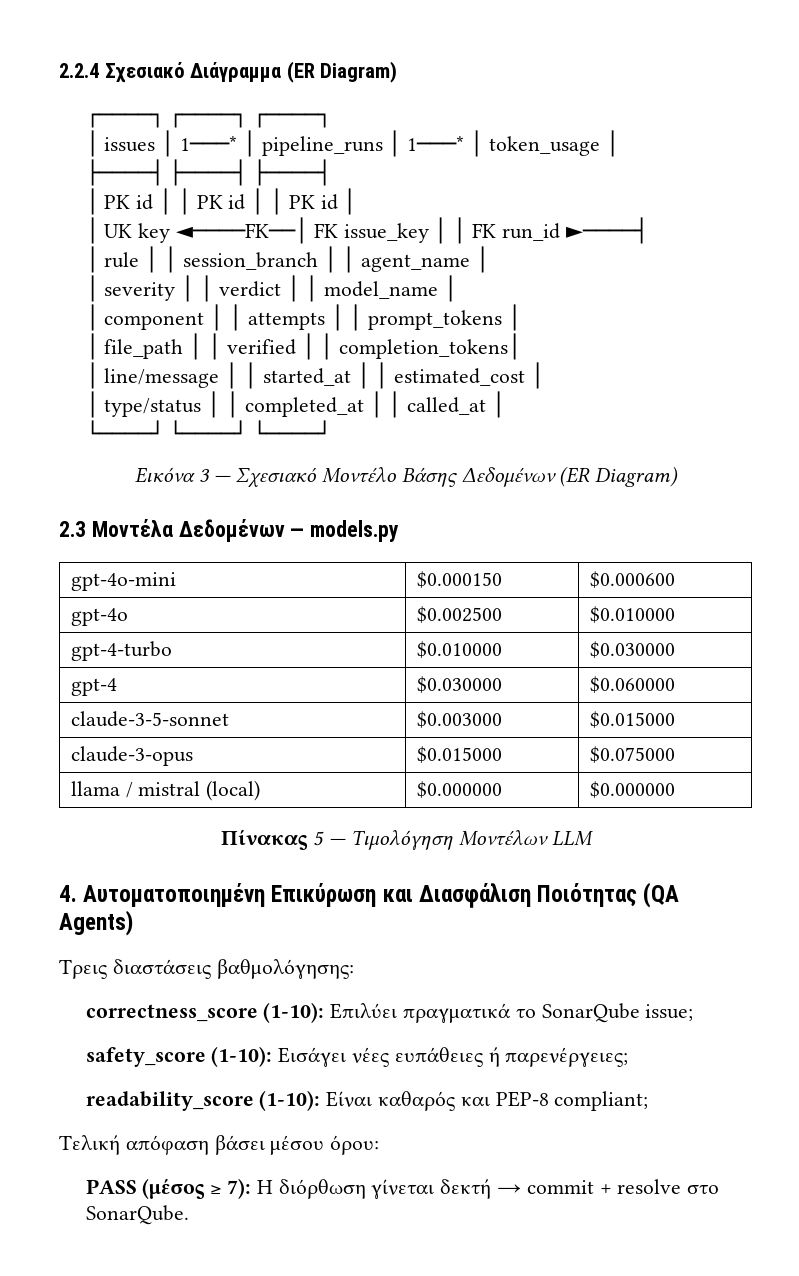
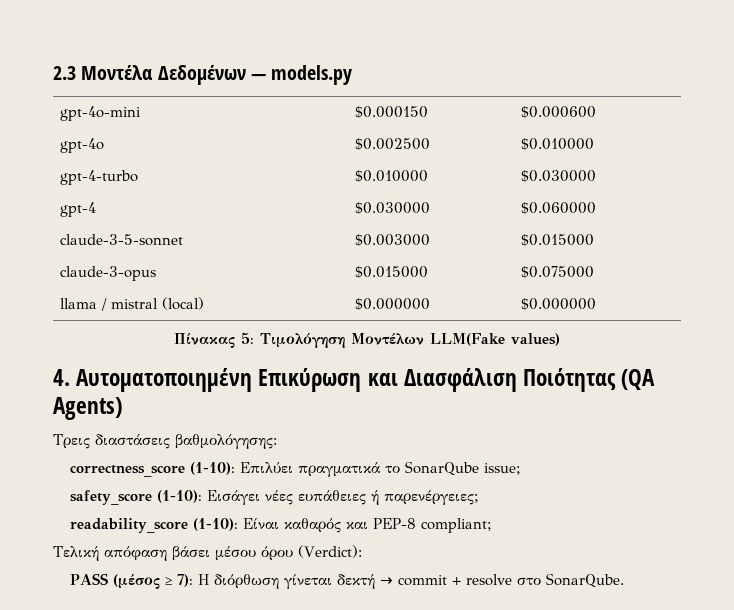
- 2.2.4 Σχεσιακό Διάγραμμα (ER Diagram)
- ┌────┐ ┌────┐ ┌────┐
- │ issues │ 1───* │ pipeline_runs │ 1───* │ token_usage │
- ├────┤ ├────┤ ├────┤
- │ PK id │ │ PK id │ │ PK id │
- │ UK key ◄────FK──│ FK issue_key │ │ FK run_id ►────┤
- │ rule │ │ session_branch │ │ agent_name │
- │ severity │ │ verdict │ │ model_name │
- │ component │ │ attempts │ │ prompt_tokens │
- │ file_path │ │ verified │ │ completion_tokens│
- │ line/message │ │ started_at │ │ estimated_cost │
- │ type/status │ │ completed_at │ │ called_at │
- └────┘ └────┘ └────┘
- Εικόνα 3 — Σχεσιακό Μοντέλο Βάσης Δεδομένων (ER Diagram)
- Πίνακας 5 — Τιμολόγηση Μοντέλων LLM
+ Πίνακας 5: Τιμολόγηση Μοντέλων LLM(Fake values)
- Τελική απόφαση βάσει μέσου όρου:
+ Τελική απόφαση βάσει μέσου όρου (Verdict):

